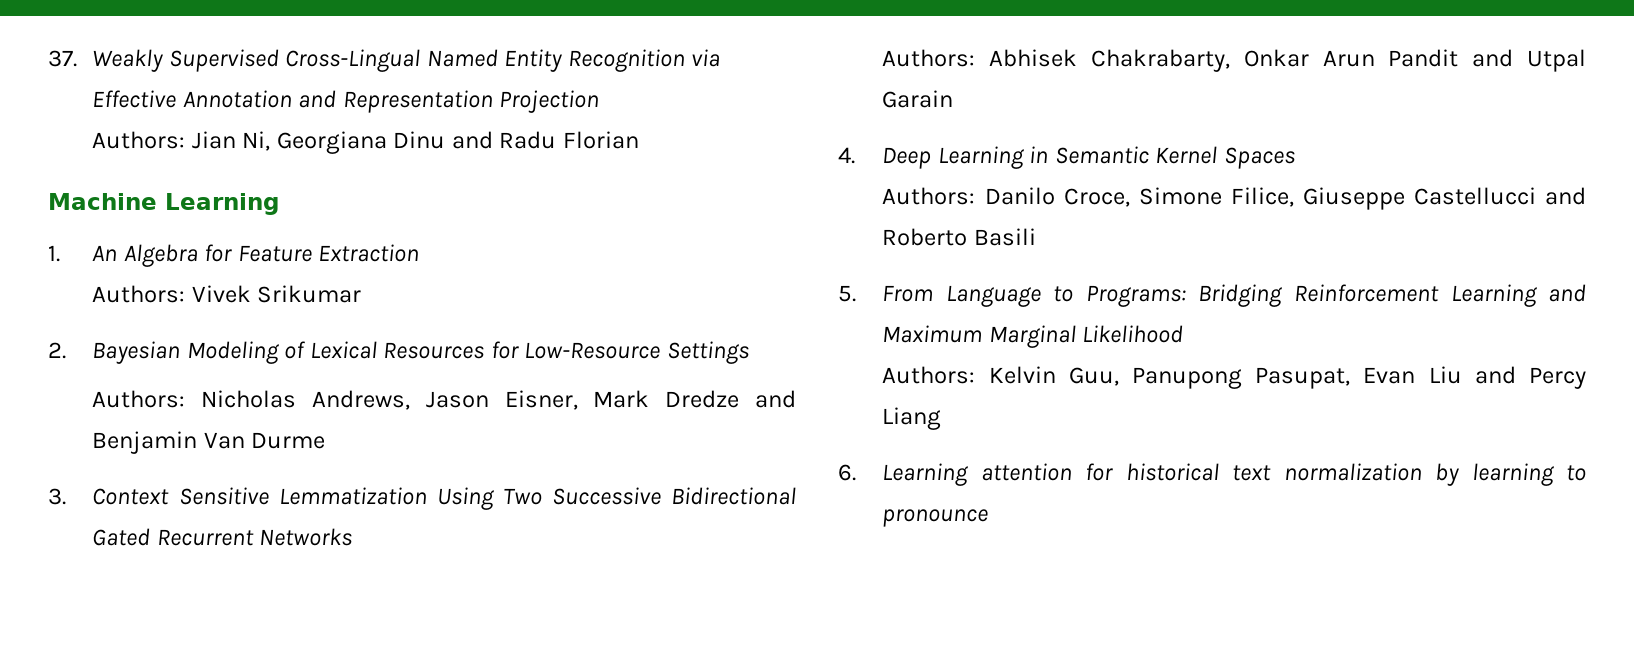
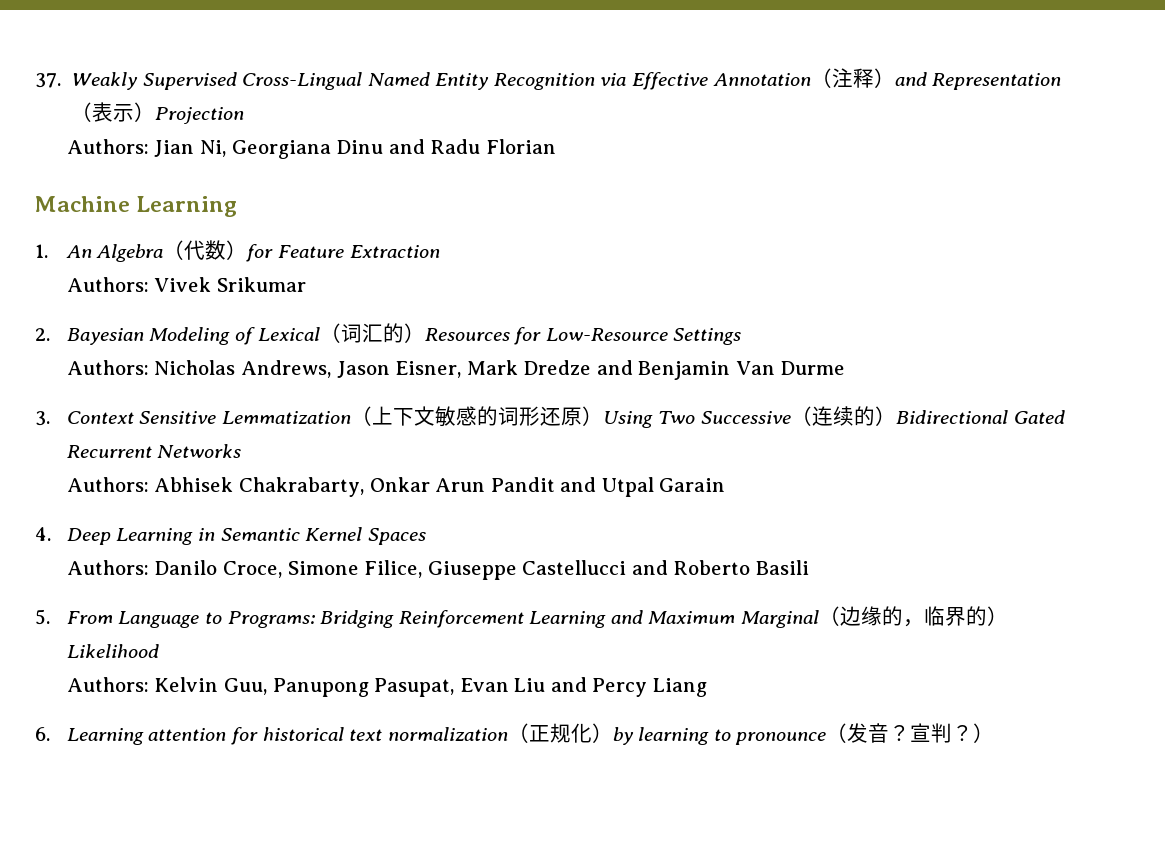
- 37. Weakly Supervised Cross-Lingual Named Entity Recognition via Effective Annotation and Representation Projection
+ 37. Weakly Supervised Cross-Lingual Named Entity Recognition via Effective Annotation（注释）and Representation（表示）Projection
- 1. An Algebra for Feature Extraction
+ 1. An Algebra（代数）for Feature Extraction
- 2. Bayesian Modeling of Lexical Resources for Low-Resource Settings
+ 2. Bayesian Modeling of Lexical（词汇的）Resources for Low-Resource Settings
- 3. Context Sensitive Lemmatization Using Two Successive Bidirectional Gated Recurrent Networks
+ 3. Context Sensitive Lemmatization（上下文敏感的词形还原）Using Two Successive（连续的）Bidirectional Gated Recurrent Networks
- 5. From Language to Programs: Bridging Reinforcement Learning and Maximum Marginal Likelihood
+ 5. From Language to Programs: Bridging Reinforcement Learning and Maximum Marginal（边缘的，临界的）Likelihood
- 6. Learning attention for historical text normalization by learning to pronounce
+ 6. Learning attention for historical text normalization（正规化）by learning to pronounce（发音？宣判？）

